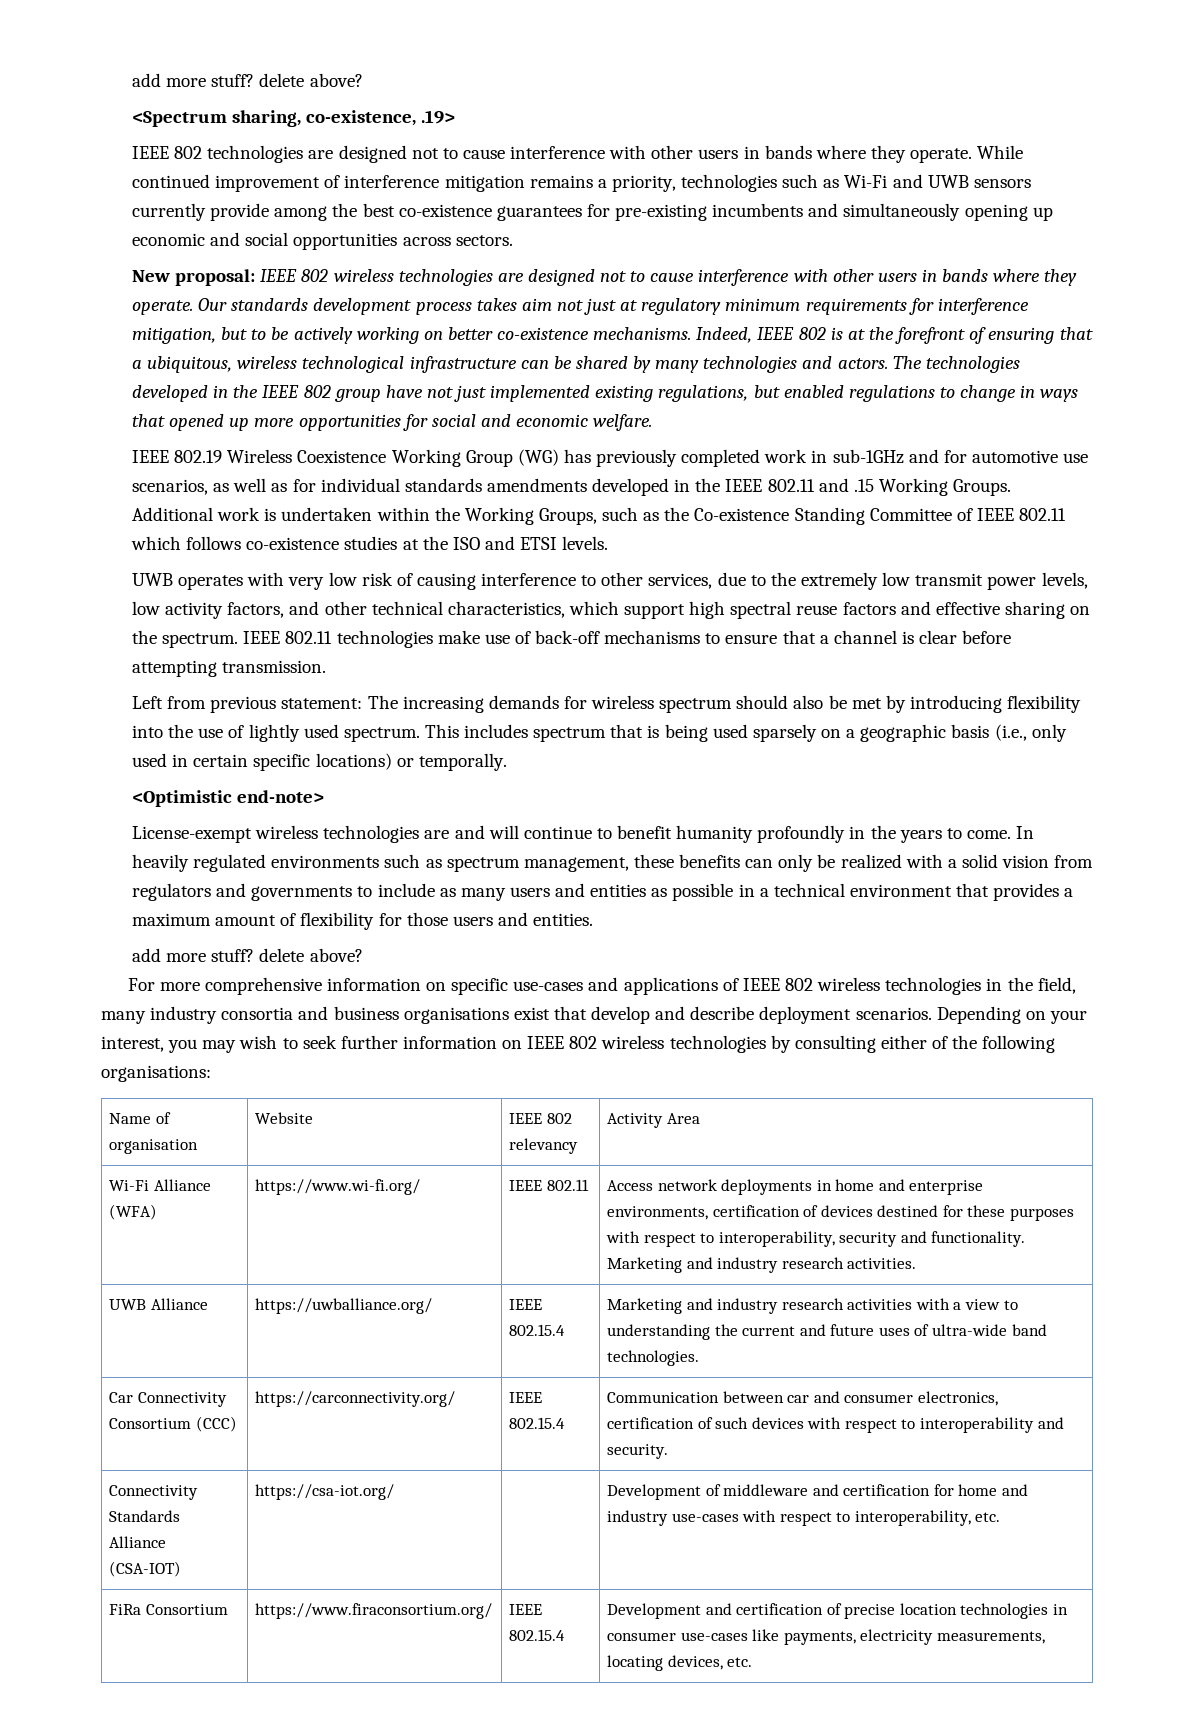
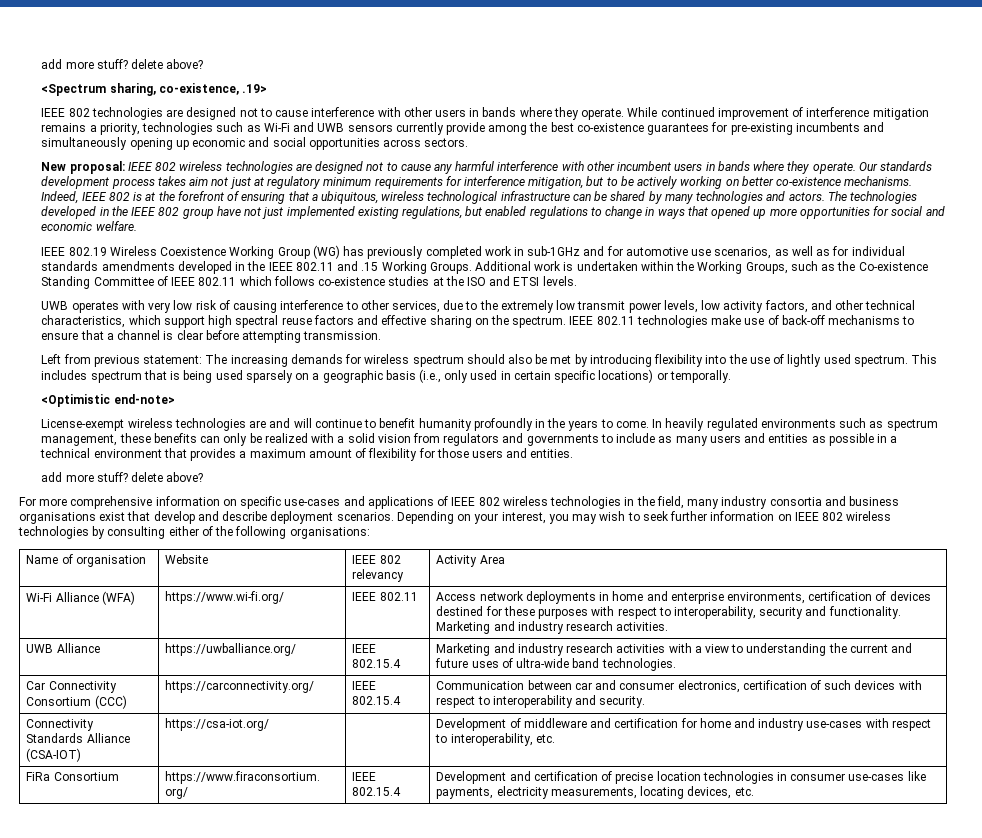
- New proposal: IEEE 802 wireless technologies are designed not to cause interference with other users in bands where they operate.
+ New proposal: IEEE 802 wireless technologies are designed not to cause any harmful interference with other incumbent users in bands where they operate.

